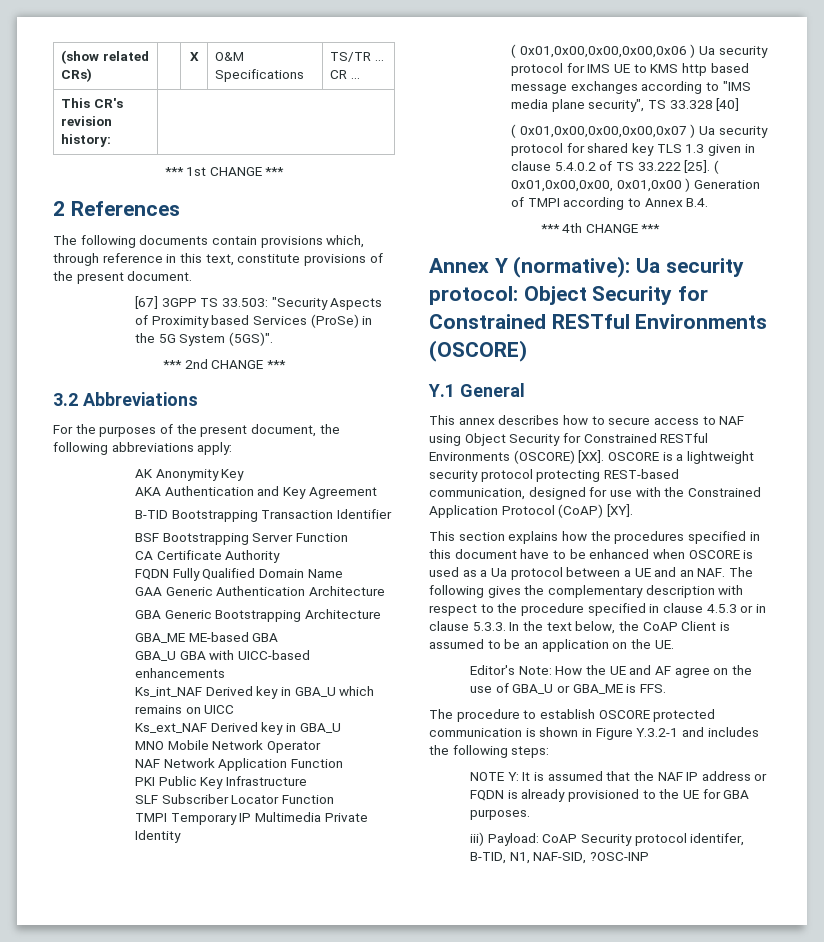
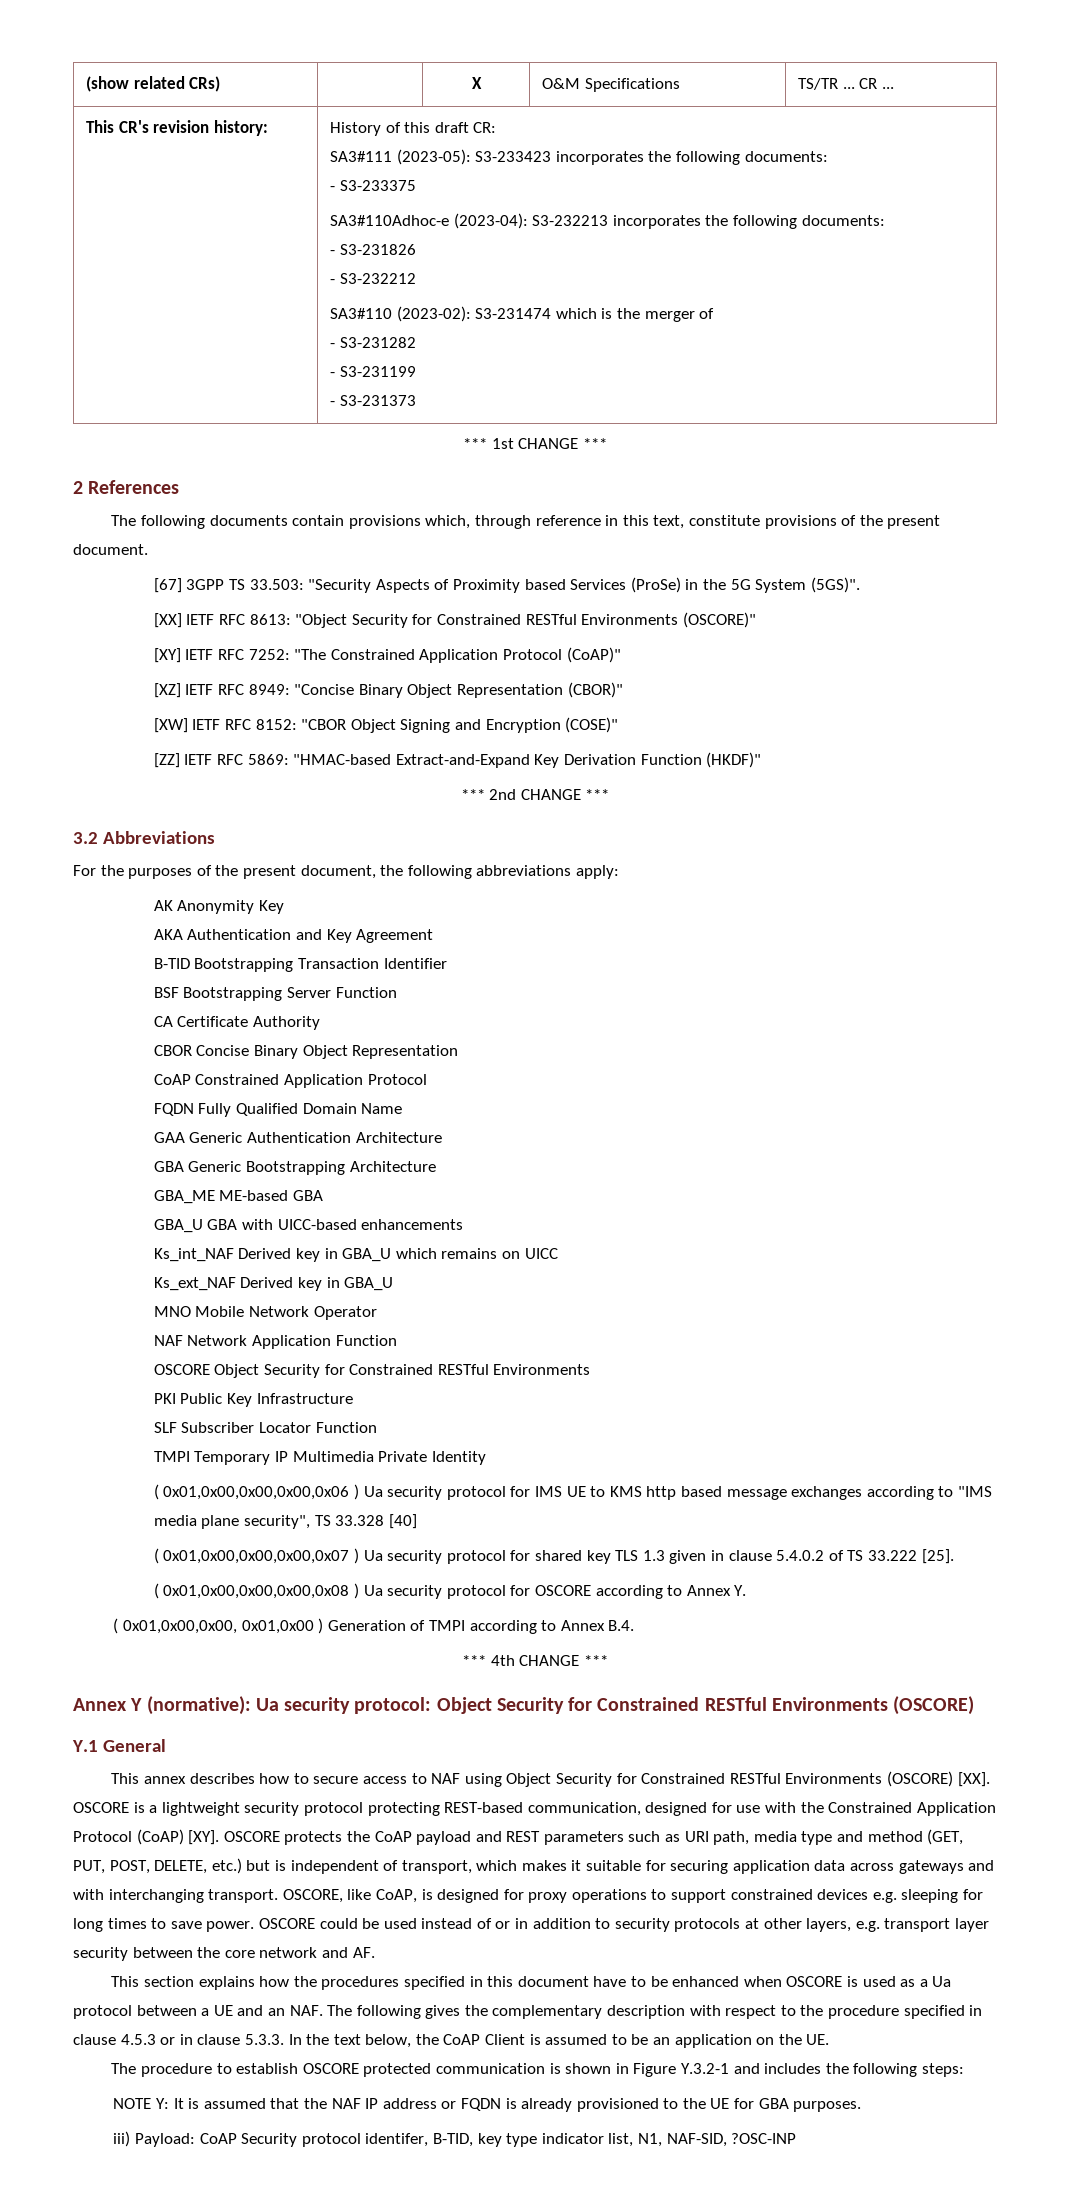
+ History of this draft CR:
+ SA3#111 (2023-05): S3-233423 incorporates the following documents:
+ - S3-233375
+ SA3#110Adhoc-e (2023-04): S3-232213 incorporates the following documents:
+ - S3-231826
+ - S3-232212
+ SA3#110 (2023-02): S3-231474 which is the merger of
+ - S3-231282
+ - S3-231199
+ - S3-231373
+ [XX] IETF RFC 8613: "Object Security for Constrained RESTful Environments (OSCORE)"
+ [XY] IETF RFC 7252: "The Constrained Application Protocol (CoAP)"
+ [XZ] IETF RFC 8949: "Concise Binary Object Representation (CBOR)"
+ [XW] IETF RFC 8152: "CBOR Object Signing and Encryption (COSE)"
+ [ZZ] IETF RFC 5869: "HMAC-based Extract-and-Expand Key Derivation Function (HKDF)"
+ CBOR Concise Binary Object Representation
+ CoAP Constrained Application Protocol
+ OSCORE Object Security for Constrained RESTful Environments
- ( 0x01,0x00,0x00,0x00,0x07 ) Ua security protocol for shared key TLS 1.3 given in clause 5.4.0.2 of TS 33.222 [25]. ( 0x01,0x00,0x00, 0x01,0x00 ) Generation of TMPI according to Annex B.4.
+ ( 0x01,0x00,0x00,0x00,0x07 ) Ua security protocol for shared key TLS 1.3 given in clause 5.4.0.2 of TS 33.222 [25].
+ ( 0x01,0x00,0x00,0x00,0x08 ) Ua security protocol for OSCORE according to Annex Y.
+ ( 0x01,0x00,0x00, 0x01,0x00 ) Generation of TMPI according to Annex B.4.
- This annex describes how to secure access to NAF using Object Security for Constrained RESTful Environments (OSCORE) [XX]. OSCORE is a lightweight security protocol protecting REST-based communication, designed for use with the Constrained Application Protocol (CoAP) [XY].
+ This annex describes how to secure access to NAF using Object Security for Constrained RESTful Environments (OSCORE) [XX]. OSCORE is a lightweight security protocol protecting REST-based communication, designed for use with the Constrained Application Protocol (CoAP) [XY]. OSCORE protects the CoAP payload and REST parameters such as URI path, media type and method (GET, PUT, POST, DELETE, etc.) but is independent of transport, which makes it suitable for securing application data across gateways and with interchanging transport. OSCORE, like CoAP, is designed for proxy operations to support constrained devices e.g. sleeping for long times to save power. OSCORE could be used instead of or in addition to security protocols at other layers, e.g. transport layer security between the core network and AF.
- Editor's Note: How the UE and AF agree on the use of GBA_U or GBA_ME is FFS.
- iii) Payload: CoAP Security protocol identifer, B-TID, N1, NAF-SID, ?OSC-INP
+ iii) Payload: CoAP Security protocol identifer, B-TID, key type indicator list, N1, NAF-SID, ?OSC-INP

